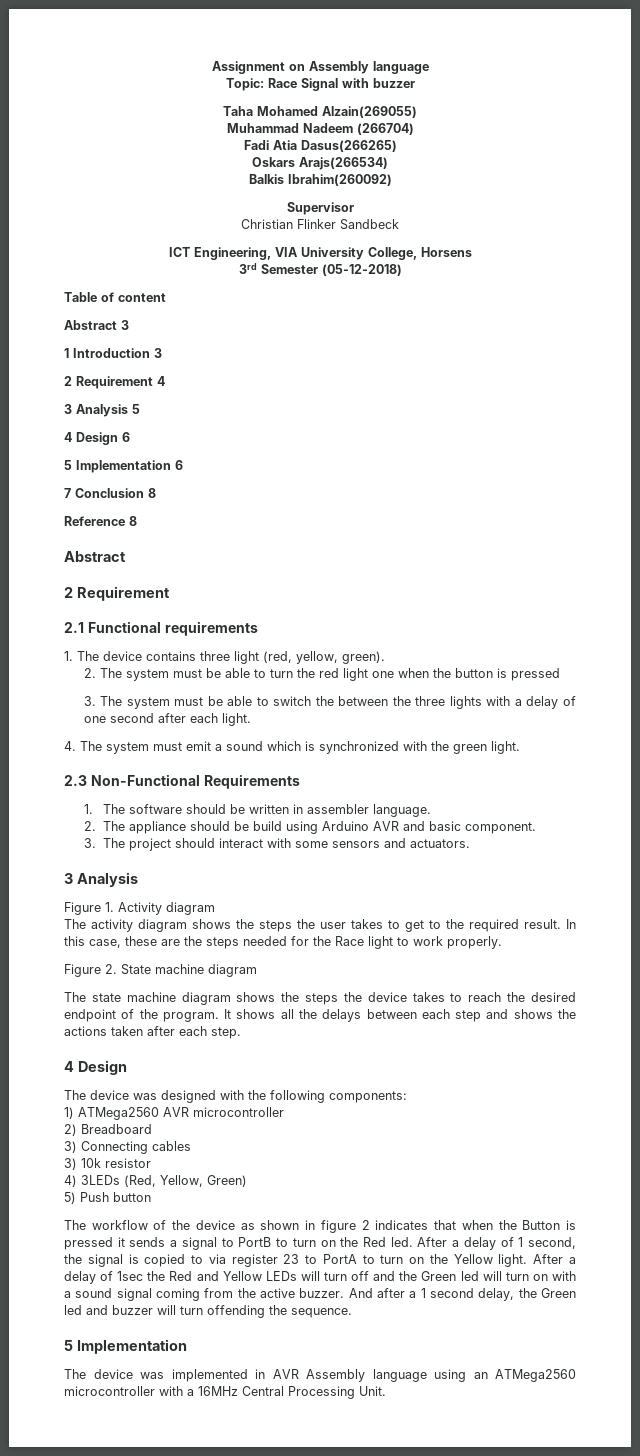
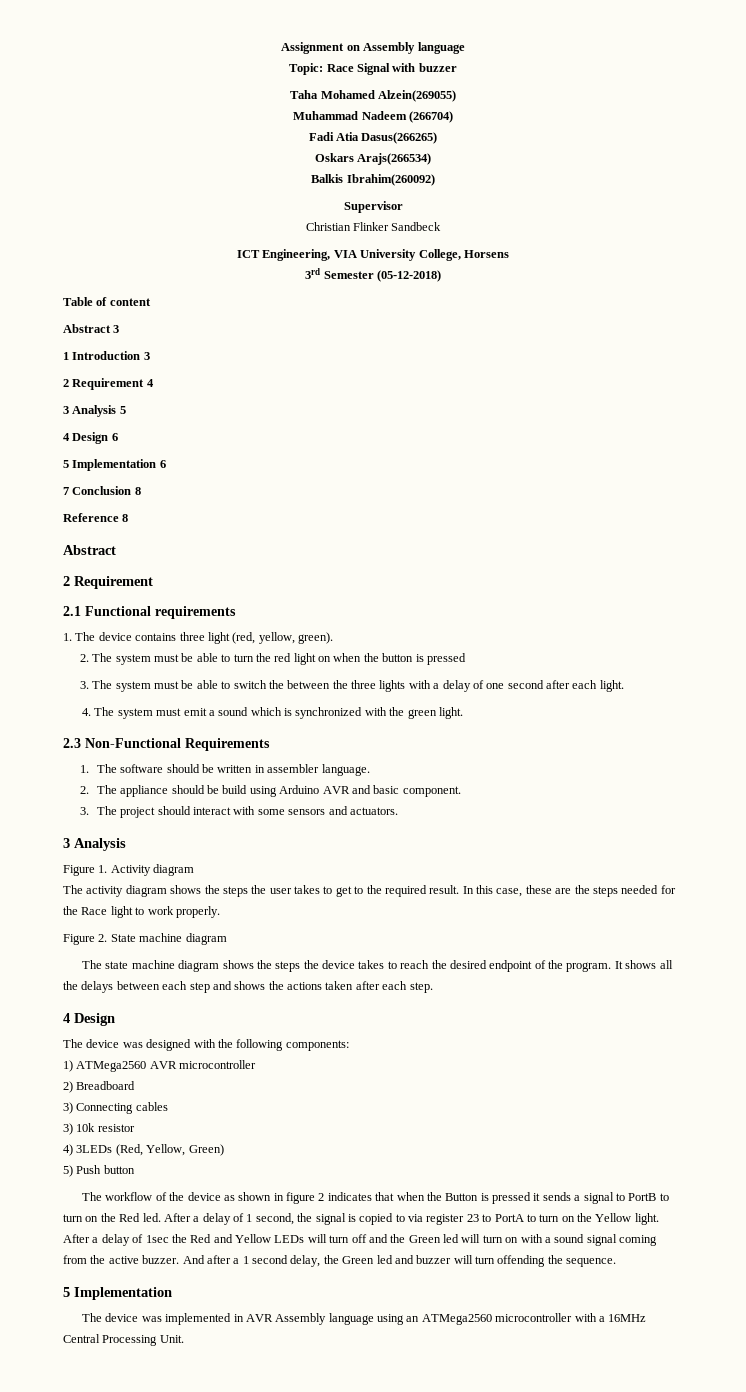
- Taha Mohamed Alzain(269055)
+ Taha Mohamed Alzein(269055)
- 2. The system must be able to turn the red light one when the button is pressed
+ 2. The system must be able to turn the red light on when the button is pressed

